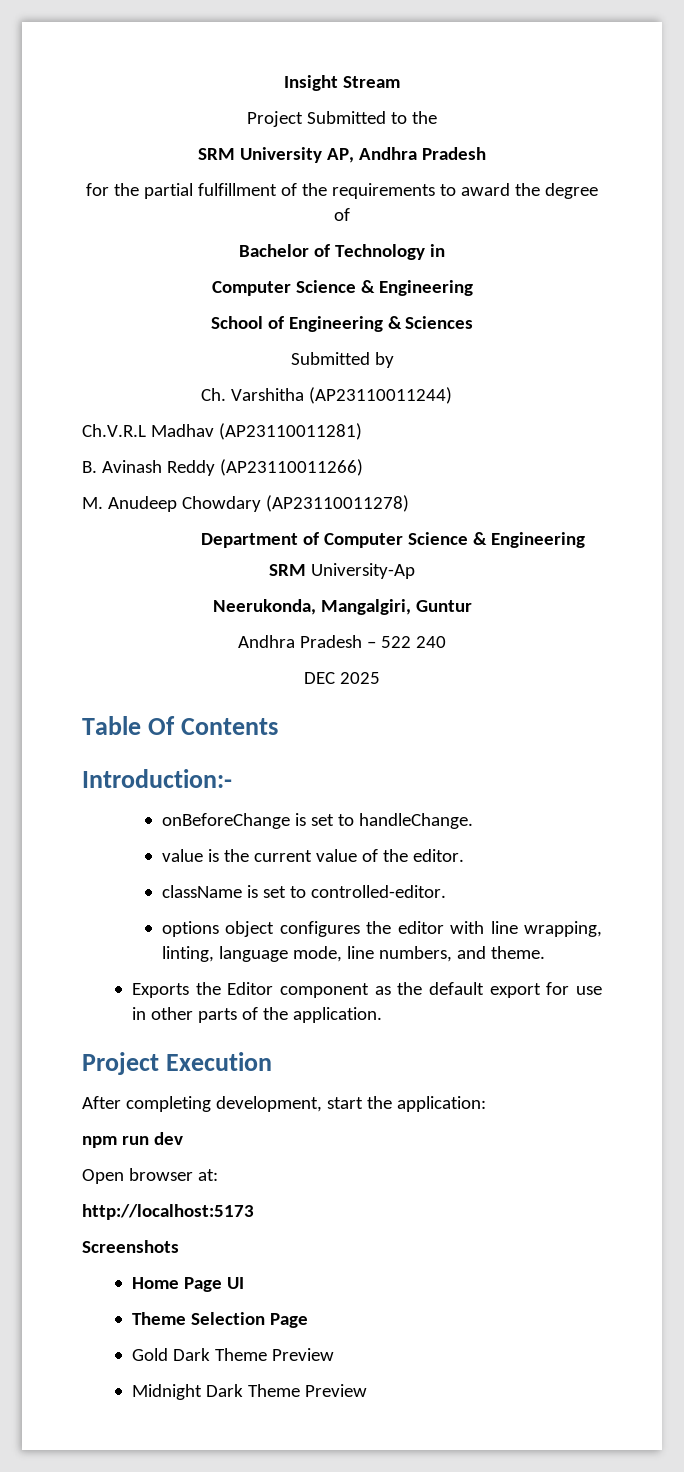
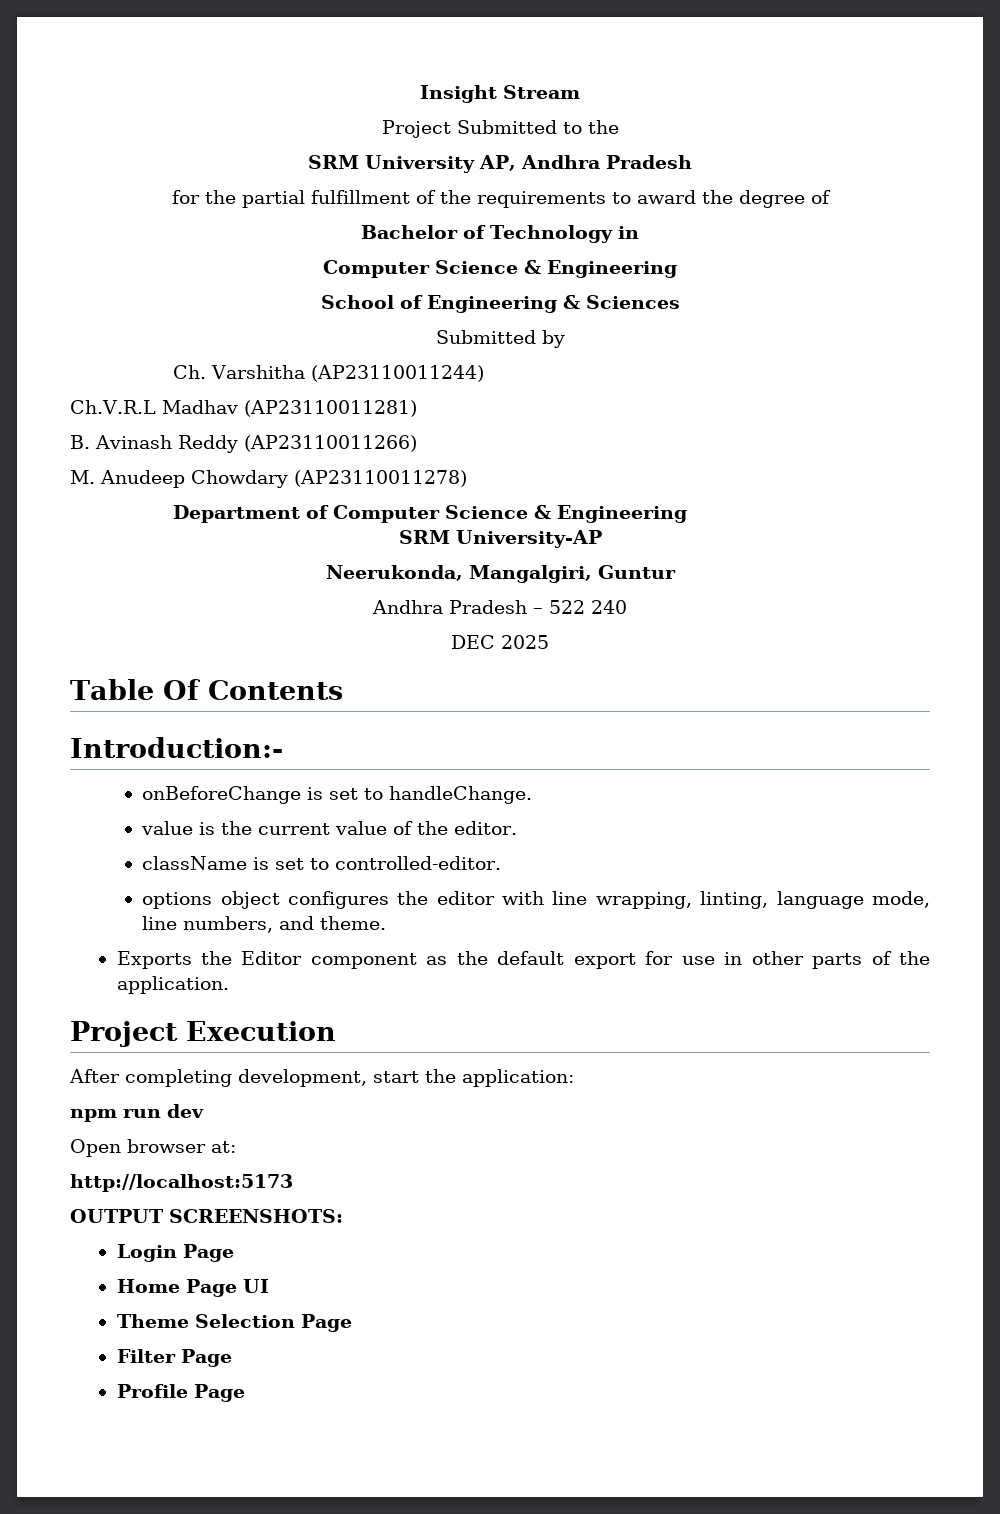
- SRM University-Ap
+ SRM University-AP
- Screenshots
+ OUTPUT SCREENSHOTS:
+ Login Page
- Gold Dark Theme Preview
- Midnight Dark Theme Preview
+ Filter Page
+ Profile Page

